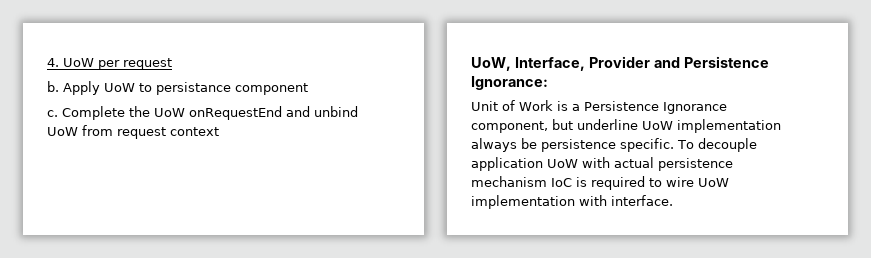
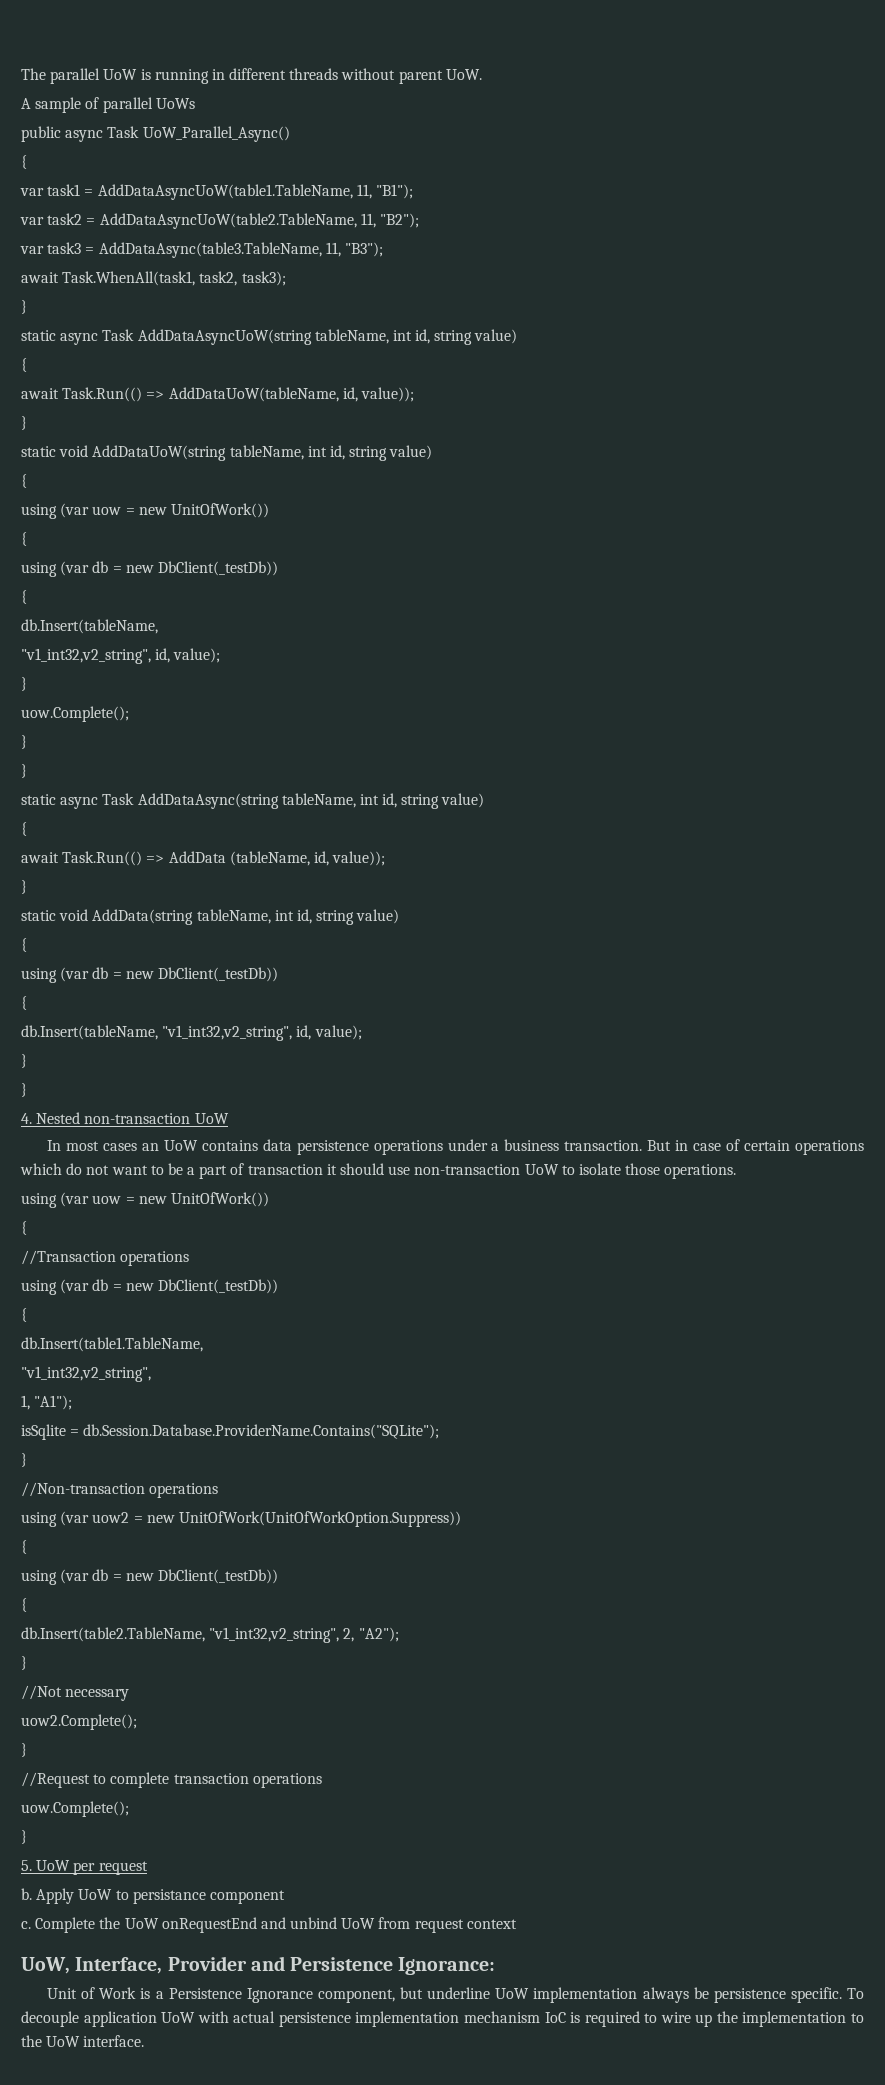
- 4. UoW per request
+ The parallel UoW is running in different threads without parent UoW.
+ A sample of parallel UoWs
+ public async Task UoW_Parallel_Async()
+ {
+ var task1 = AddDataAsyncUoW(table1.TableName, 11, "B1");
+ var task2 = AddDataAsyncUoW(table2.TableName, 11, "B2");
+ var task3 = AddDataAsync(table3.TableName, 11, "B3");
+ await Task.WhenAll(task1, task2, task3);
+ }
+ static async Task AddDataAsyncUoW(string tableName, int id, string value)
+ {
+ await Task.Run(() => AddDataUoW(tableName, id, value));
+ }
+ static void AddDataUoW(string tableName, int id, string value)
+ {
+ using (var uow = new UnitOfWork())
+ {
+ using (var db = new DbClient(_testDb))
+ {
+ db.Insert(tableName,
+ "v1_int32,v2_string", id, value);
+ }
+ uow.Complete();
+ }
+ }
+ static async Task AddDataAsync(string tableName, int id, string value)
+ {
+ await Task.Run(() => AddData (tableName, id, value));
+ }
+ static void AddData(string tableName, int id, string value)
+ {
+ using (var db = new DbClient(_testDb))
+ {
+ db.Insert(tableName, "v1_int32,v2_string", id, value);
+ }
+ }
+ 4. Nested non-transaction UoW
+ In most cases an UoW contains data persistence operations under a business transaction. But in case of certain operations which do not want to be a part of transaction it should use non-transaction UoW to isolate those operations.
+ using (var uow = new UnitOfWork())
+ {
+ //Transaction operations
+ using (var db = new DbClient(_testDb))
+ {
+ db.Insert(table1.TableName,
+ "v1_int32,v2_string",
+ 1, "A1");
+ isSqlite = db.Session.Database.ProviderName.Contains("SQLite");
+ }
+ //Non-transaction operations
+ using (var uow2 = new UnitOfWork(UnitOfWorkOption.Suppress))
+ {
+ using (var db = new DbClient(_testDb))
+ {
+ db.Insert(table2.TableName, "v1_int32,v2_string", 2, "A2");
+ }
+ //Not necessary
+ uow2.Complete();
+ }
+ //Request to complete transaction operations
+ uow.Complete();
+ }
+ 5. UoW per request
- To decouple application UoW with actual persistence mechanism IoC is required to wire UoW implementation with interface.
+ To decouple application UoW with actual persistence implementation mechanism IoC is required to wire up the implementation to the UoW interface.

